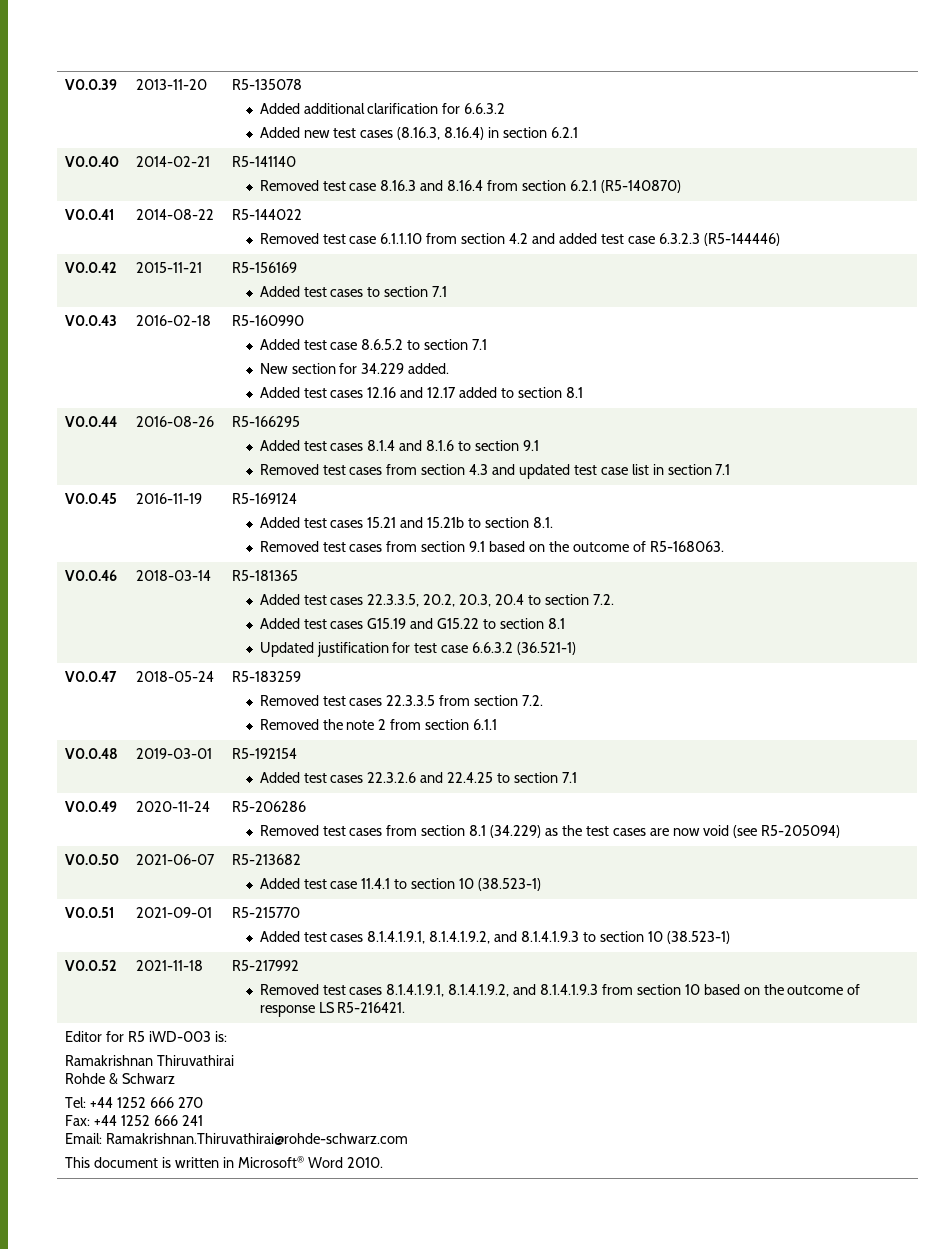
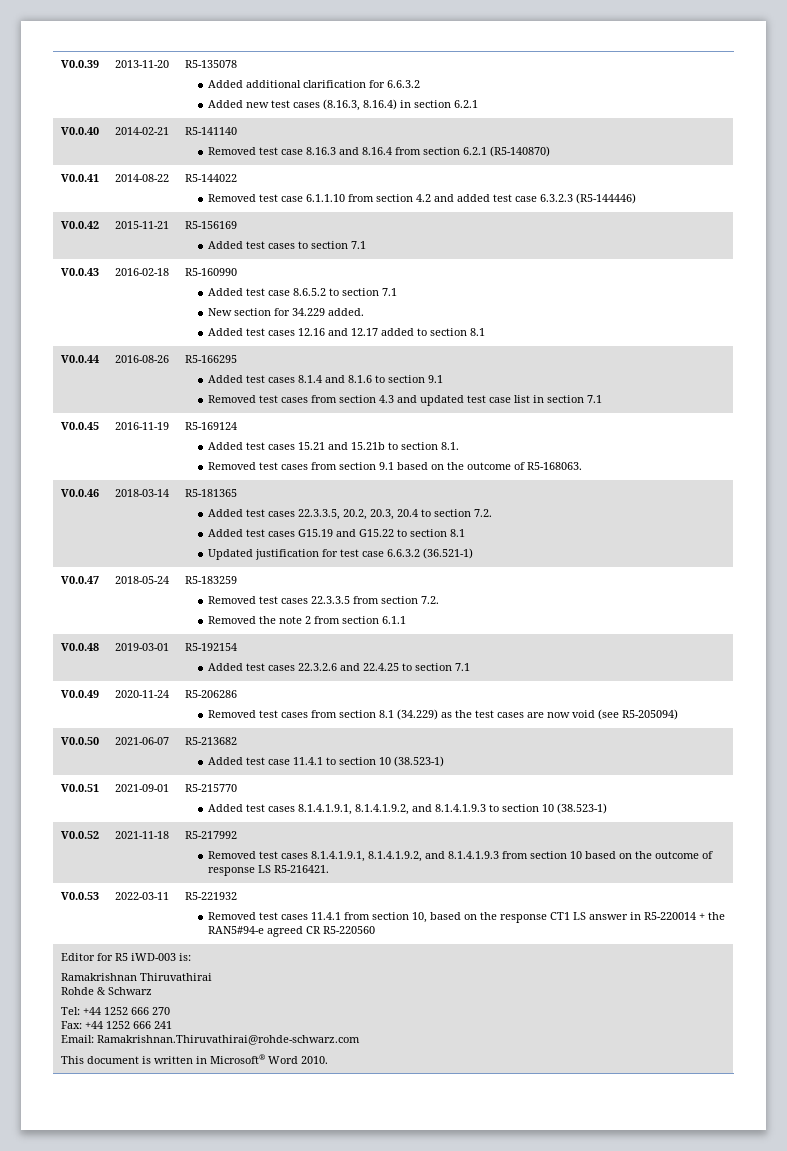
+ V0.0.53 | 2022-03-11 | R5-221932
+ Removed test cases 11.4.1 from section 10, based on the response CT1 LS answer in R5-220014 + the RAN5#94-e agreed CR R5-220560

